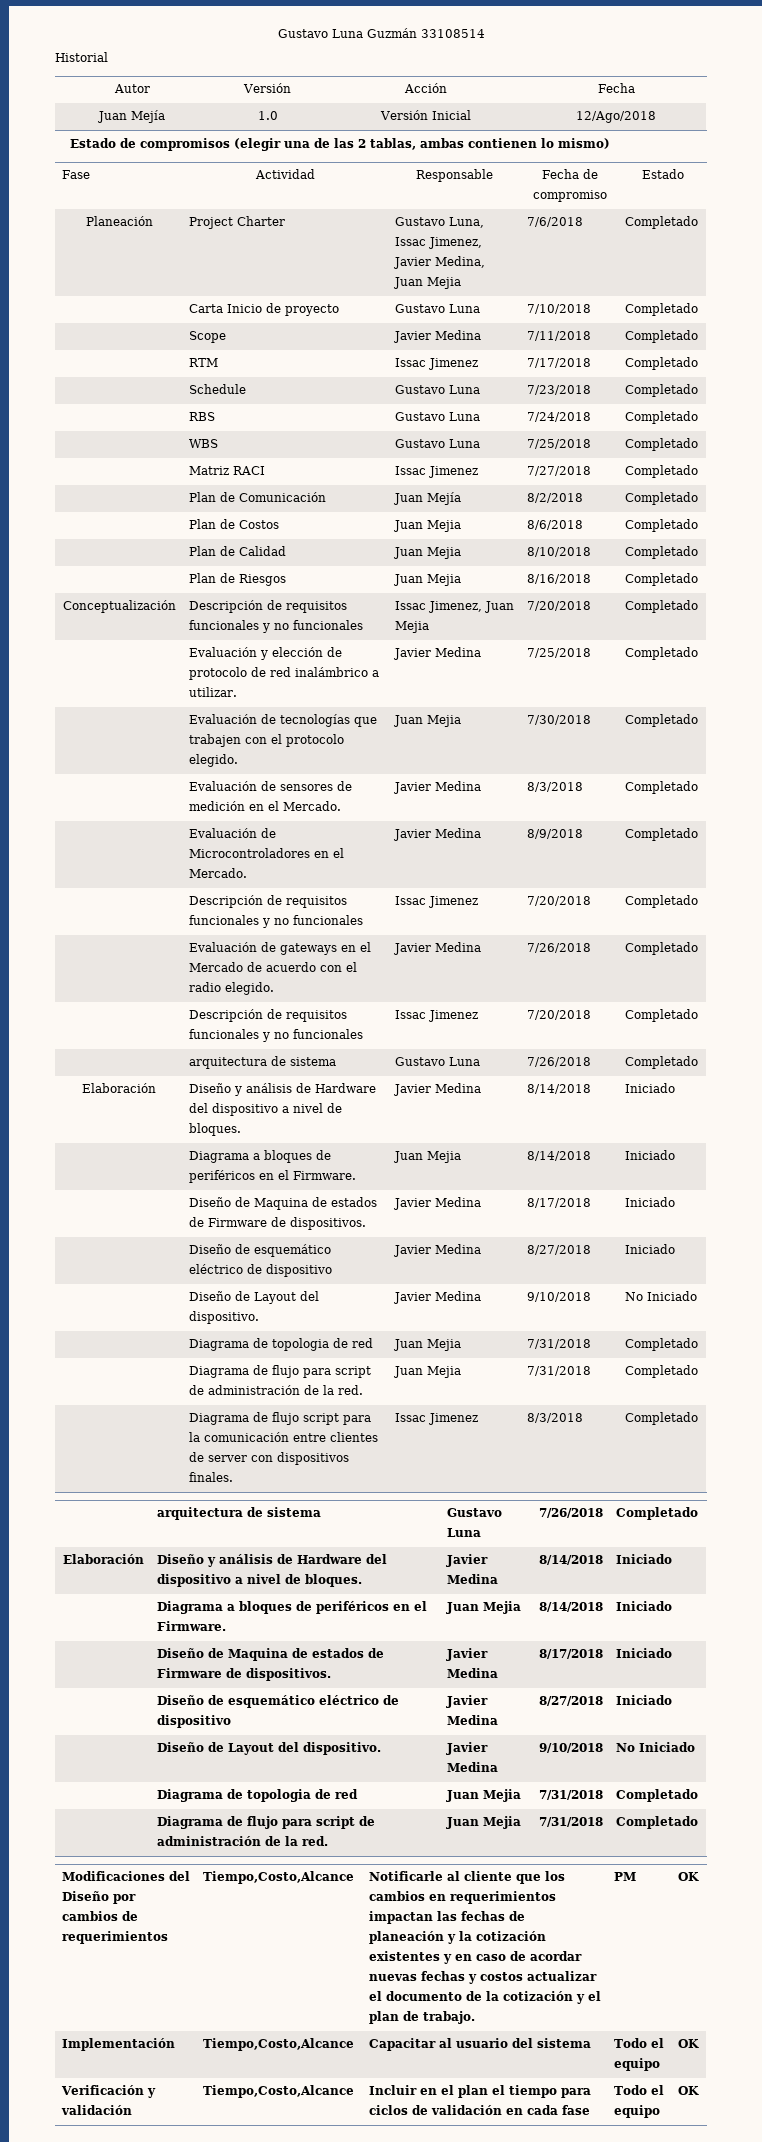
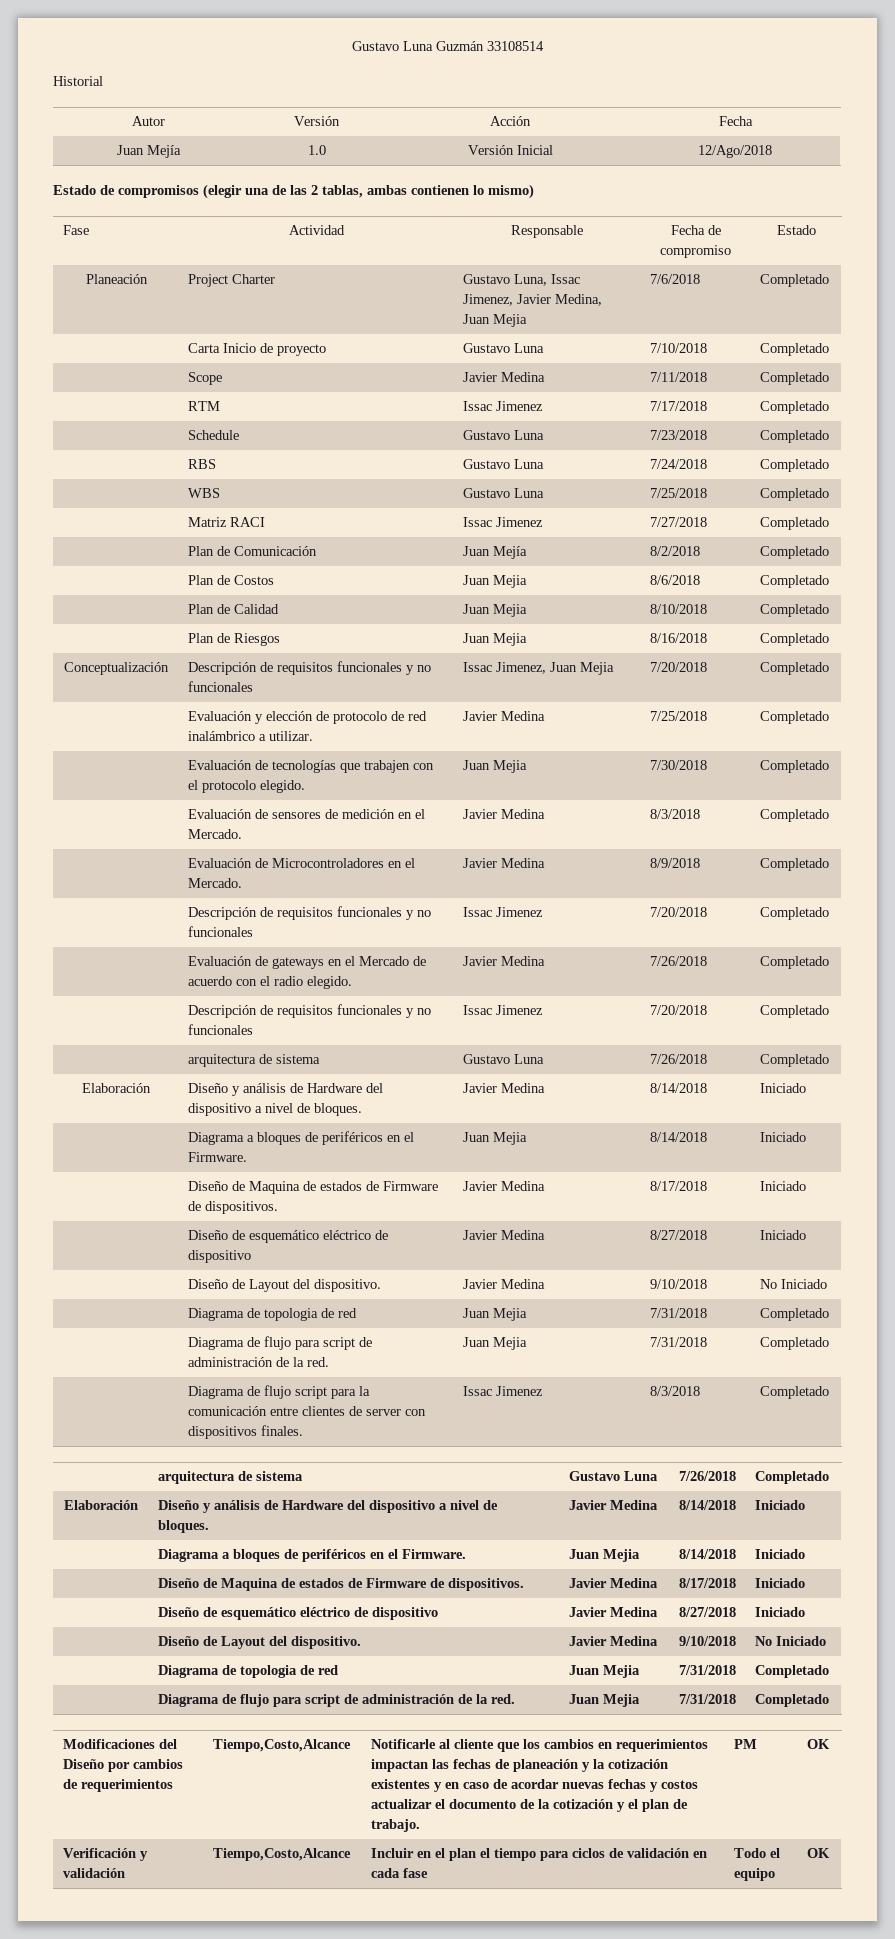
- Implementación | Tiempo,Costo,Alcance | Capacitar al usuario del sistema | Todo el equipo | OK

